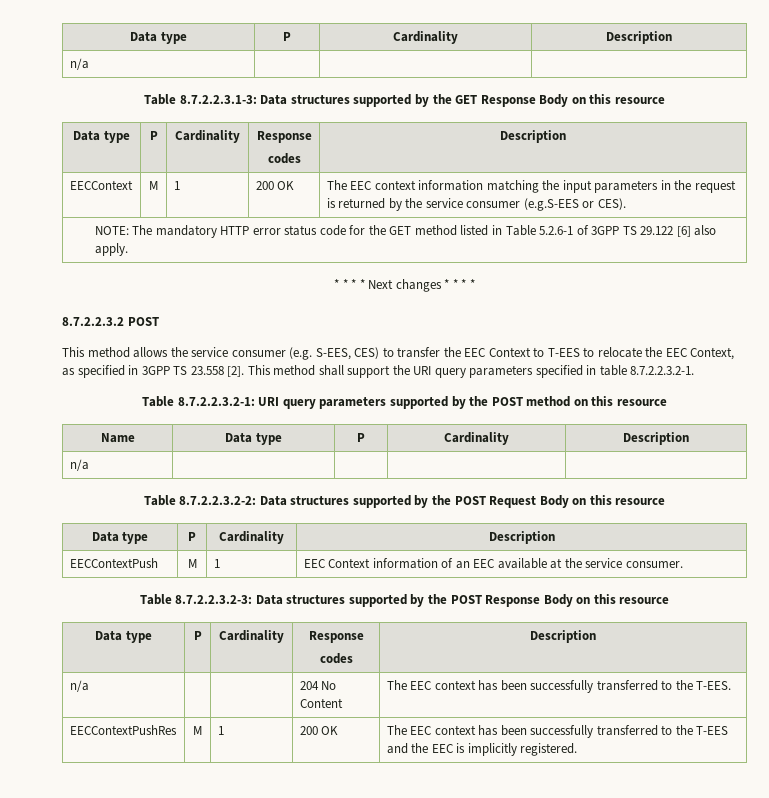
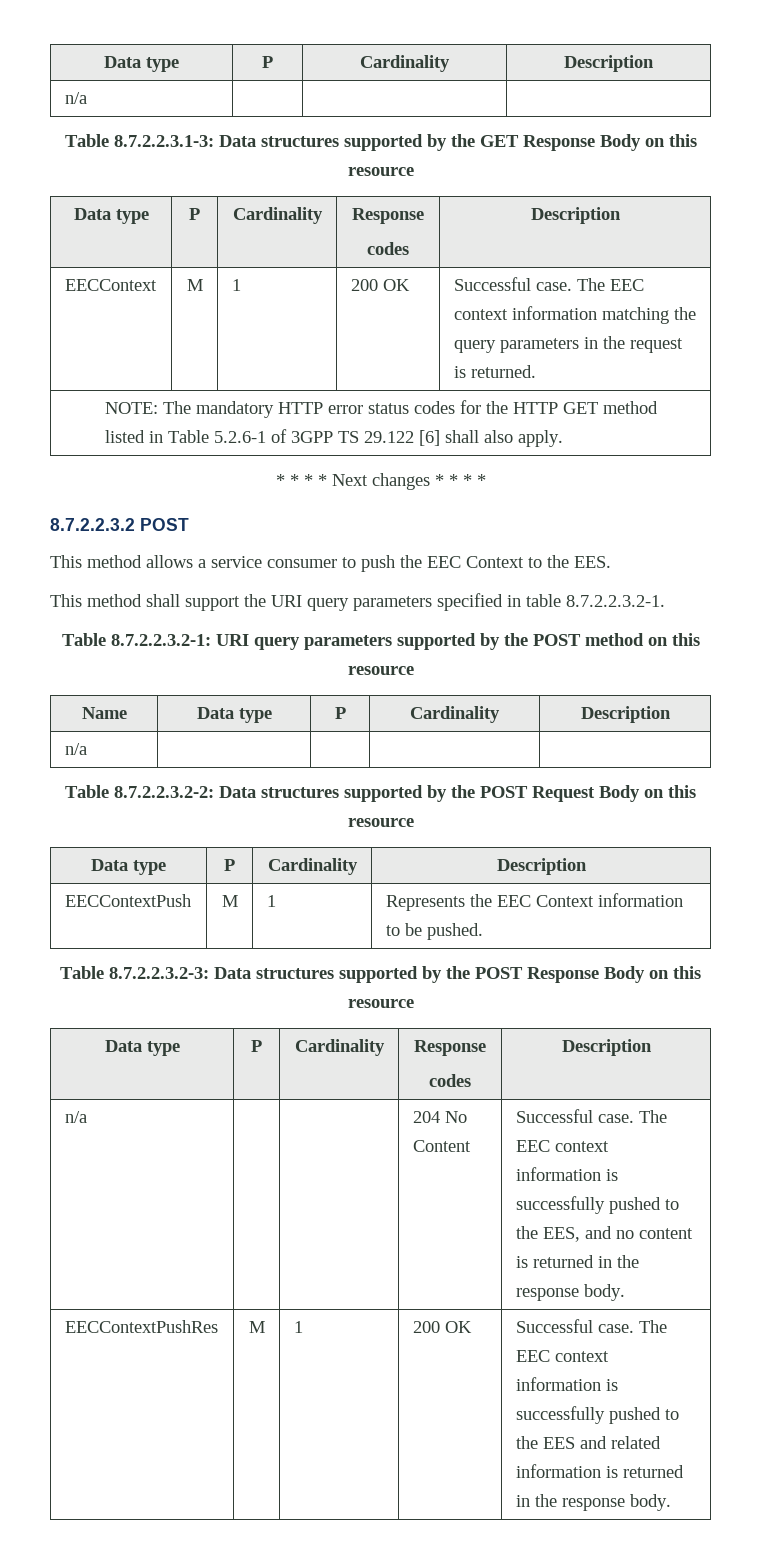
- EECContext | M | 1 | 200 OK | The EEC context information matching the input parameters in the request is returned by the service consumer (e.g.S-EES or CES).
+ EECContext | M | 1 | 200 OK | Successful case. The EEC context information matching the query parameters in the request is returned.
- NOTE: The mandatory HTTP error status code for the GET method listed in Table 5.2.6-1 of 3GPP TS 29.122 [6] also apply.
+ NOTE: The mandatory HTTP error status codes for the HTTP GET method listed in Table 5.2.6-1 of 3GPP TS 29.122 [6] shall also apply.
- This method allows the service consumer (e.g. S-EES, CES) to transfer the EEC Context to T-EES to relocate the EEC Context, as specified in 3GPP TS 23.558 [2]. This method shall support the URI query parameters specified in table 8.7.2.2.3.2-1.
+ This method allows a service consumer to push the EEC Context to the EES.
+ This method shall support the URI query parameters specified in table 8.7.2.2.3.2-1.
- EECContextPush | M | 1 | EEC Context information of an EEC available at the service consumer.
+ EECContextPush | M | 1 | Represents the EEC Context information to be pushed.
- n/a | | | 204 No Content | The EEC context has been successfully transferred to the T-EES.
+ n/a | | | 204 No Content | Successful case. The EEC context information is successfully pushed to the EES, and no content is returned in the response body.
- EECContextPushRes | M | 1 | 200 OK | The EEC context has been successfully transferred to the T-EES and the EEC is implicitly registered.
+ EECContextPushRes | M | 1 | 200 OK | Successful case. The EEC context information is successfully pushed to the EES and related information is returned in the response body.

